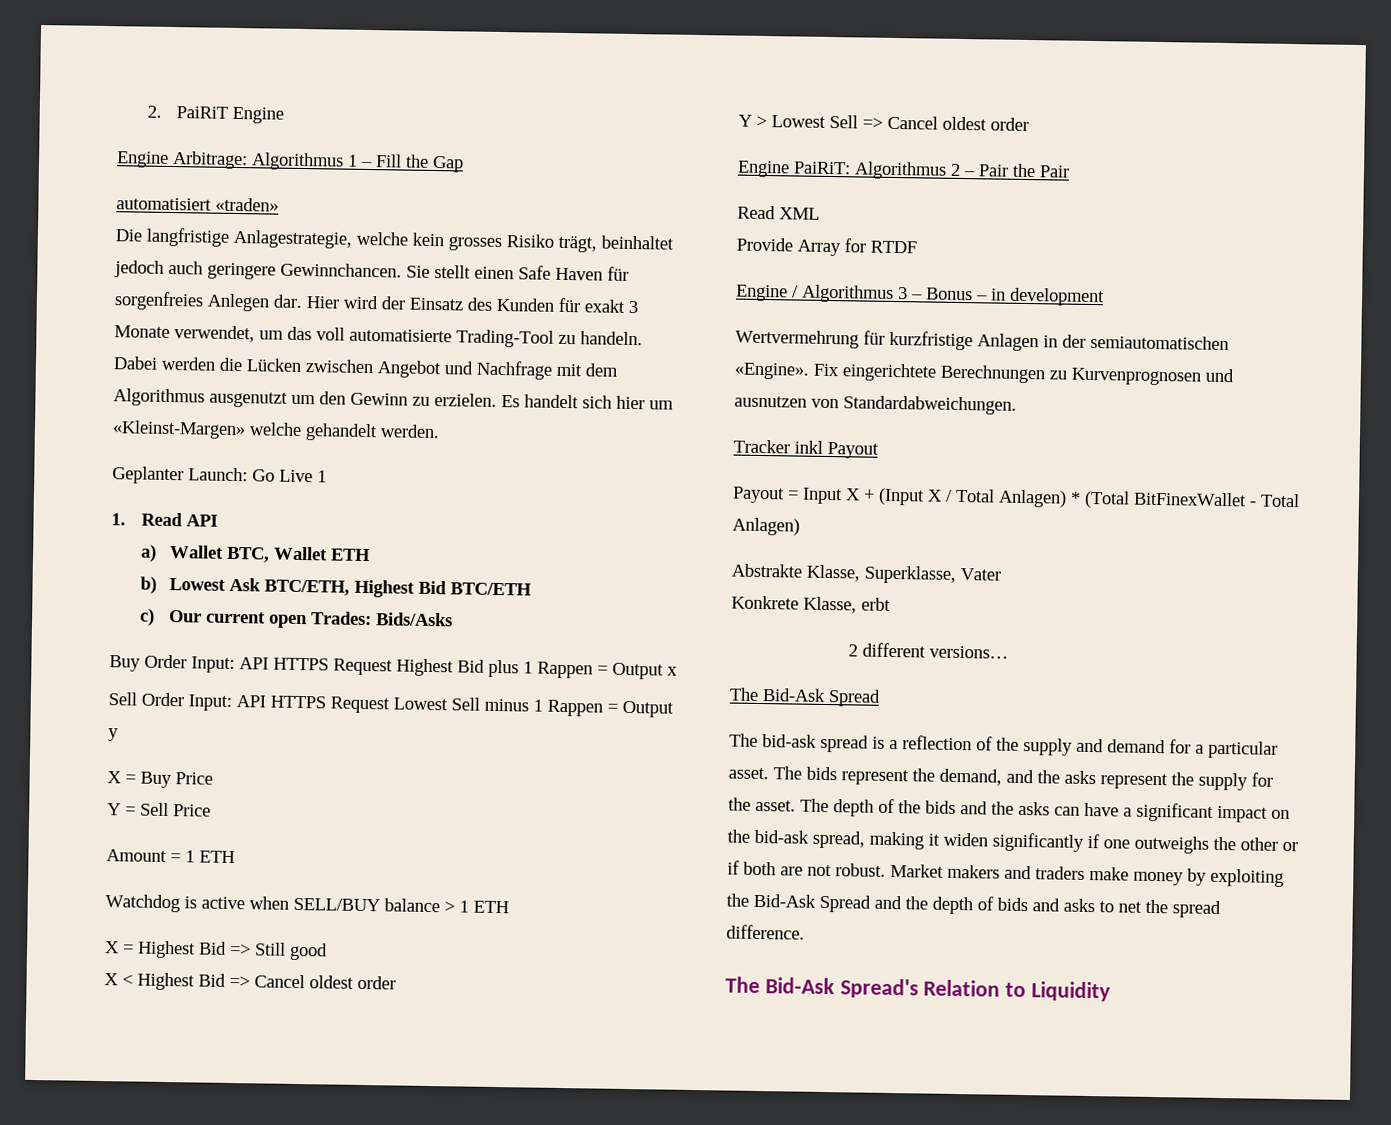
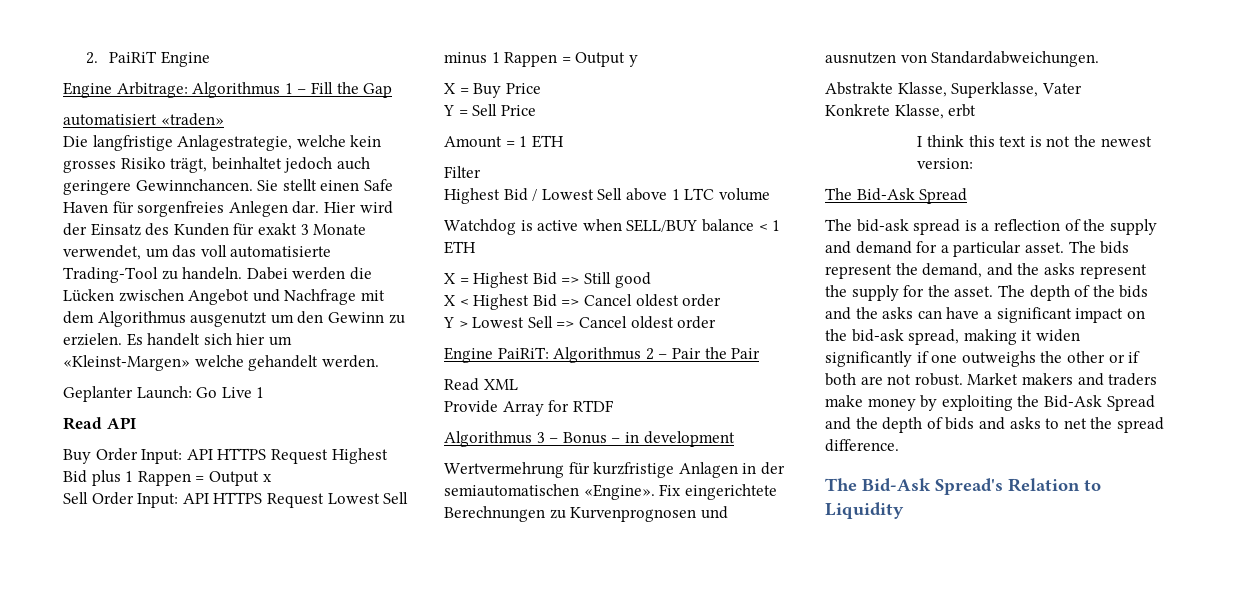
- 1. Read API
+ Read API
- a) Wallet BTC, Wallet ETH
- b) Lowest Ask BTC/ETH, Highest Bid BTC/ETH
- c) Our current open Trades: Bids/Asks
+ Filter
+ Highest Bid / Lowest Sell above 1 LTC volume
- Watchdog is active when SELL/BUY balance > 1 ETH
+ Watchdog is active when SELL/BUY balance < 1 ETH
- Engine / Algorithmus 3 – Bonus – in development
+ Algorithmus 3 – Bonus – in development
- Tracker inkl Payout
- Payout = Input X + (Input X / Total Anlagen) * (Total BitFinexWallet - Total Anlagen)
- 2 different versions…
+ I think this text is not the newest version:

